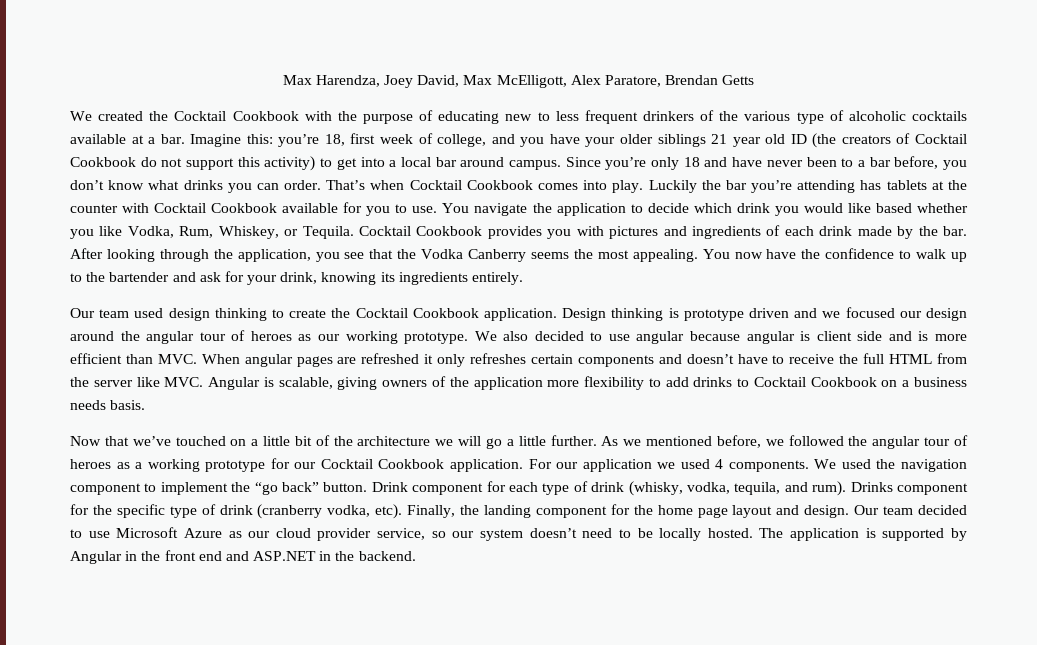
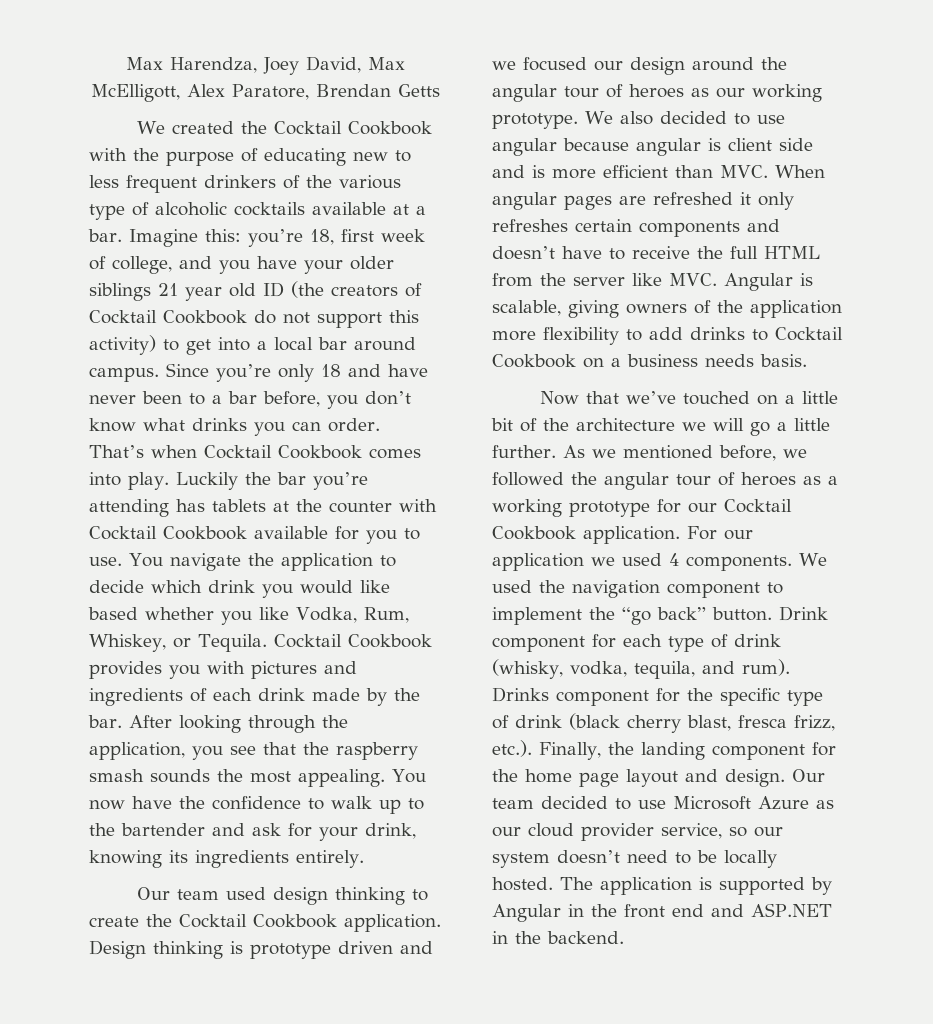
- After looking through the application, you see that the Vodka Canberry seems the most appealing.
+ After looking through the application, you see that the raspberry smash sounds the most appealing.
- Drinks component for the specific type of drink (cranberry vodka, etc). Finally, the landing component for the home page layout and design.
+ Drinks component for the specific type of drink (black cherry blast, fresca frizz, etc.). Finally, the landing component for the home page layout and design.

